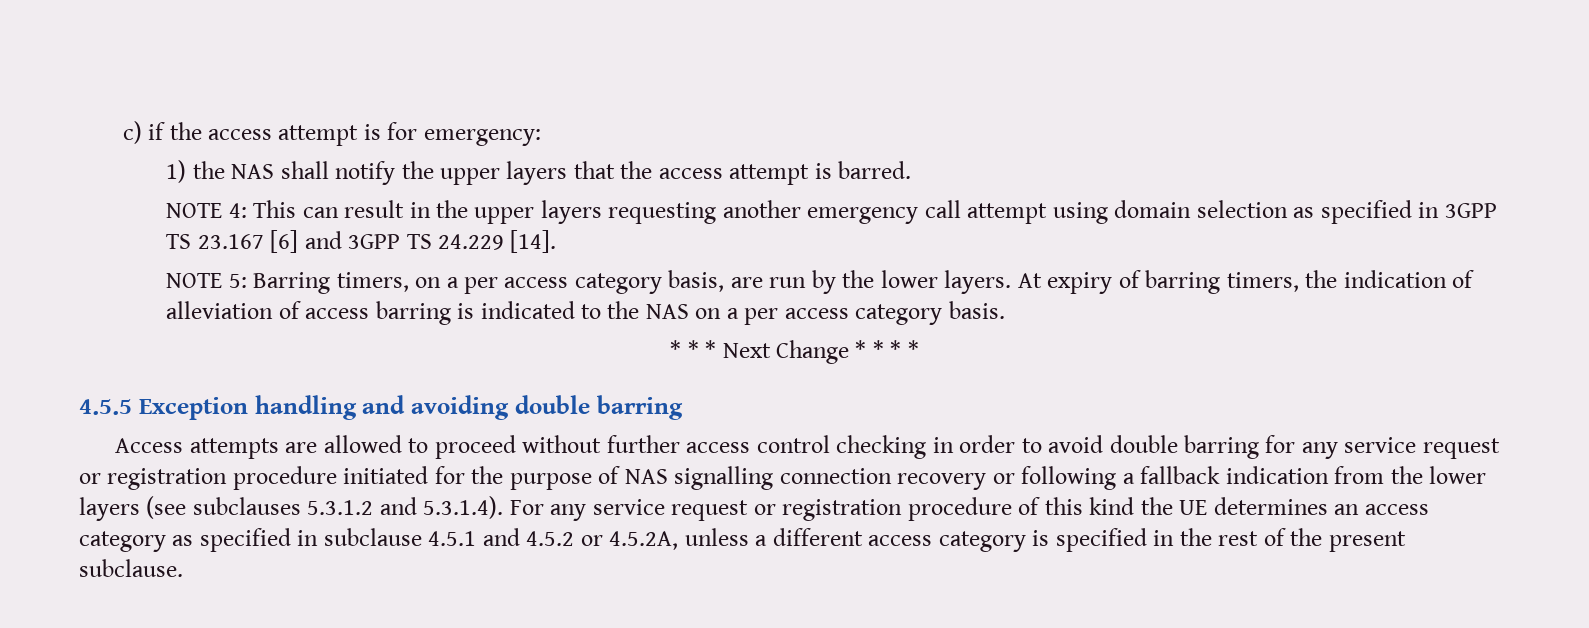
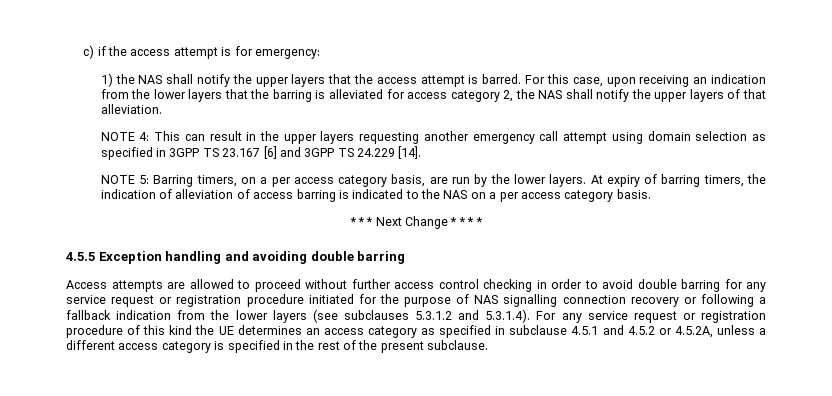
+ For this case, upon receiving an indication from the lower layers that the barring is alleviated for access category 2, the NAS shall notify the upper layers of that alleviation.

